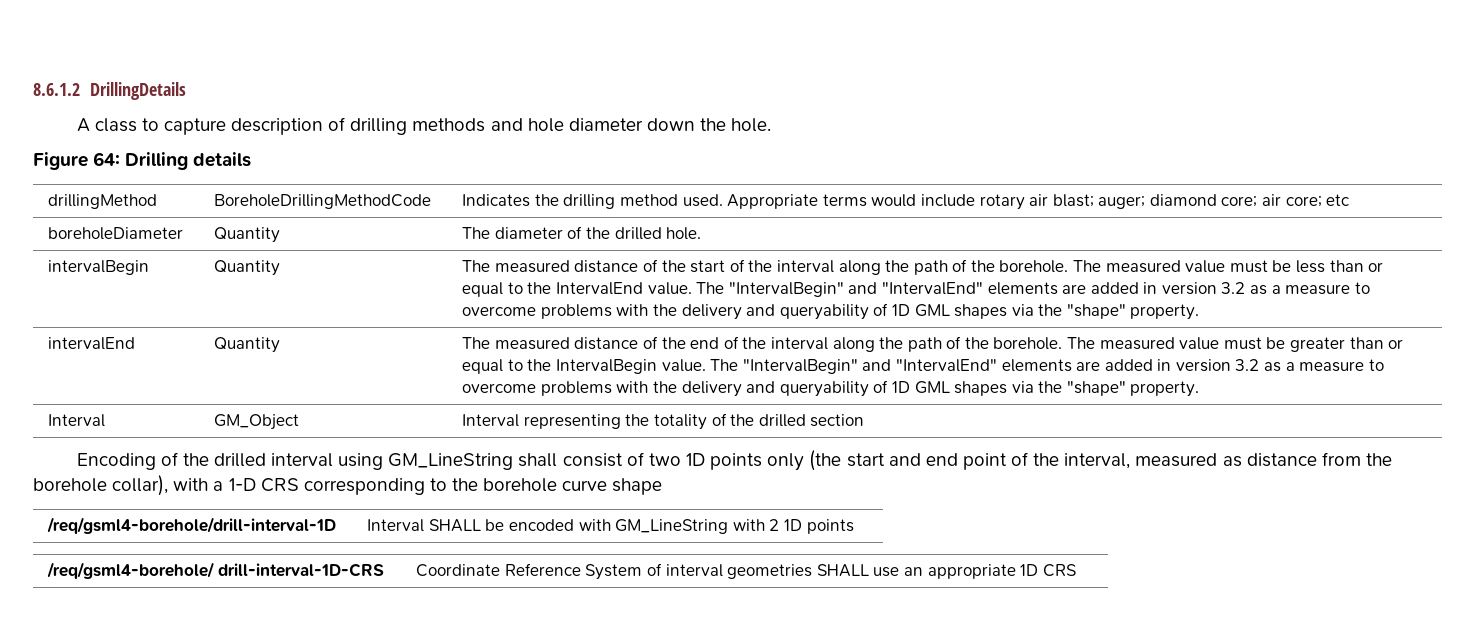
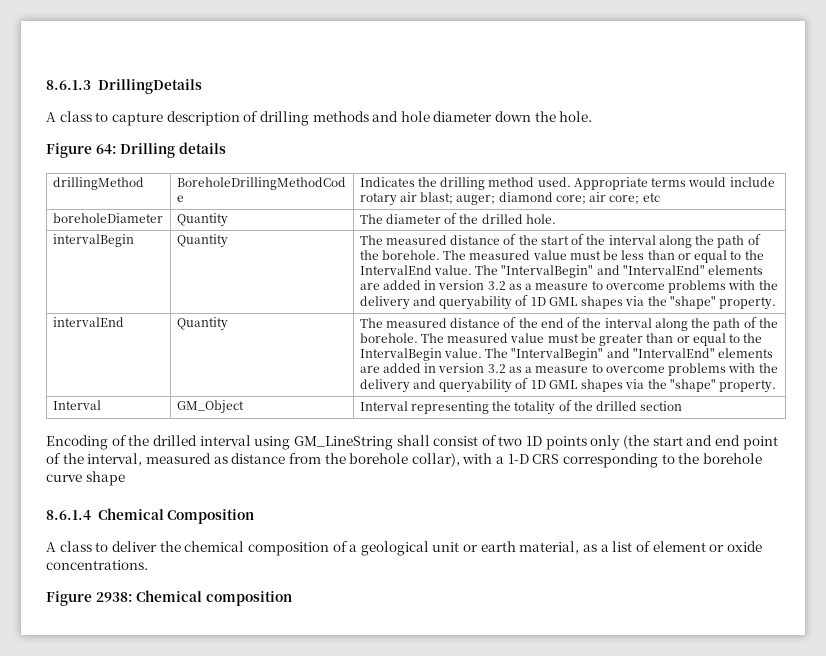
- 8.6.1.2 DrillingDetails
+ 8.6.1.3 DrillingDetails
- /req/gsml4-borehole/drill-interval-1D | Interval SHALL be encoded with GM_LineString with 2 1D points
- /req/gsml4-borehole/ drill-interval-1D-CRS | Coordinate Reference System of interval geometries SHALL use an appropriate 1D CRS
+ 8.6.1.4 Chemical Composition
+ A class to deliver the chemical composition of a geological unit or earth material, as a list of element or oxide concentrations.
+ Figure 2938: Chemical composition

